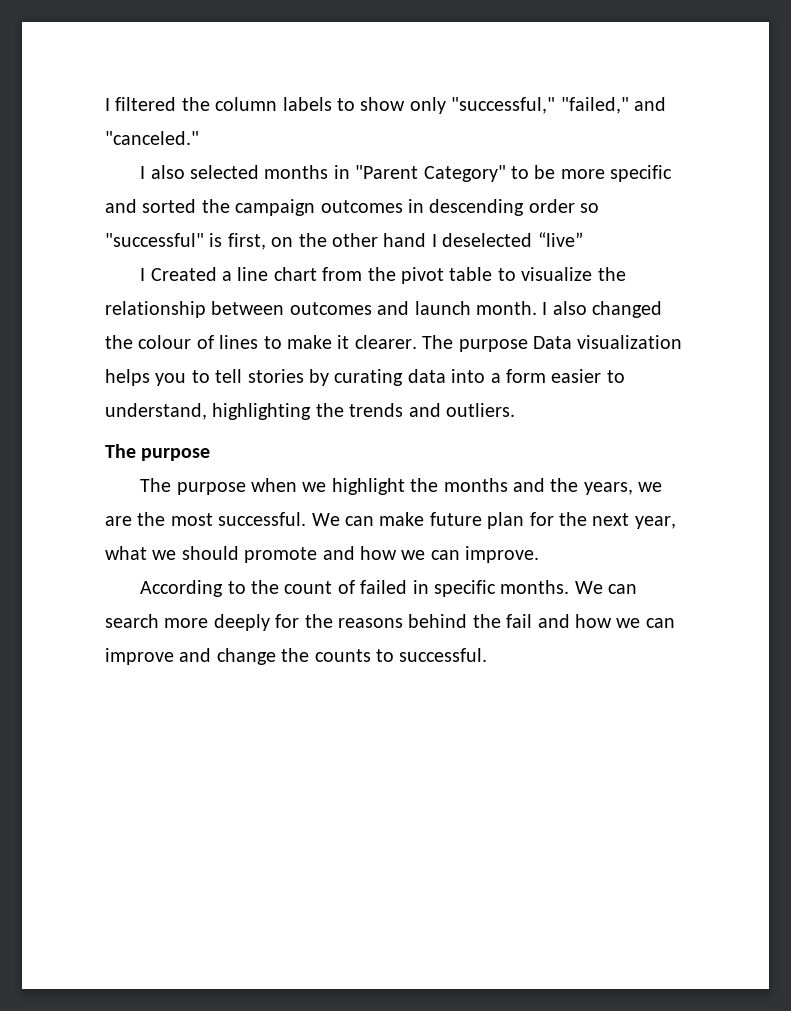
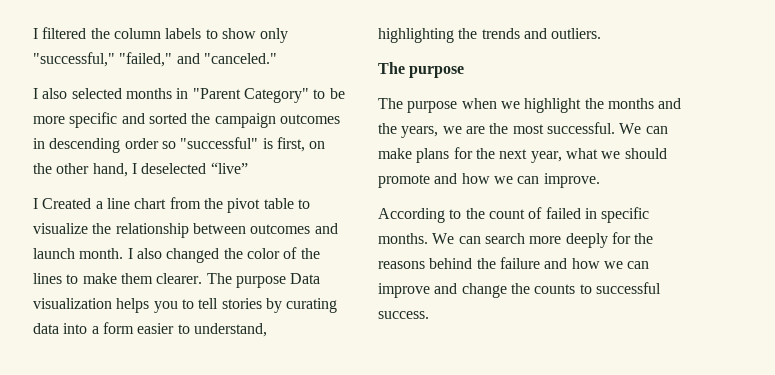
- I also selected months in "Parent Category" to be more specific and sorted the campaign outcomes in descending order so "successful" is first, on the other hand I deselected “live”
+ I also selected months in "Parent Category" to be more specific and sorted the campaign outcomes in descending order so "successful" is first, on the other hand, I deselected “live”
- I also changed the colour of lines to make it clearer.
+ I also changed the color of the lines to make them clearer.
- We can make future plan for the next year, what we should promote and how we can improve.
+ We can make plans for the next year, what we should promote and how we can improve.
- We can search more deeply for the reasons behind the fail and how we can improve and change the counts to successful.
+ We can search more deeply for the reasons behind the failure and how we can improve and change the counts to successful success.

